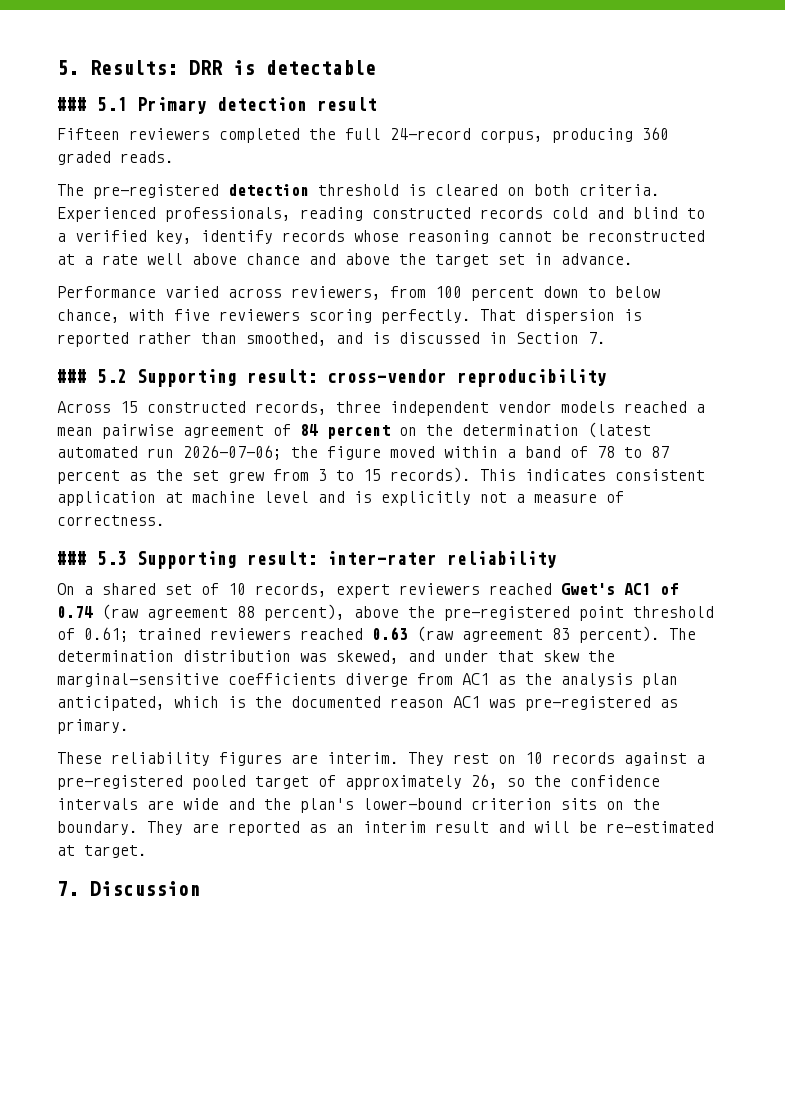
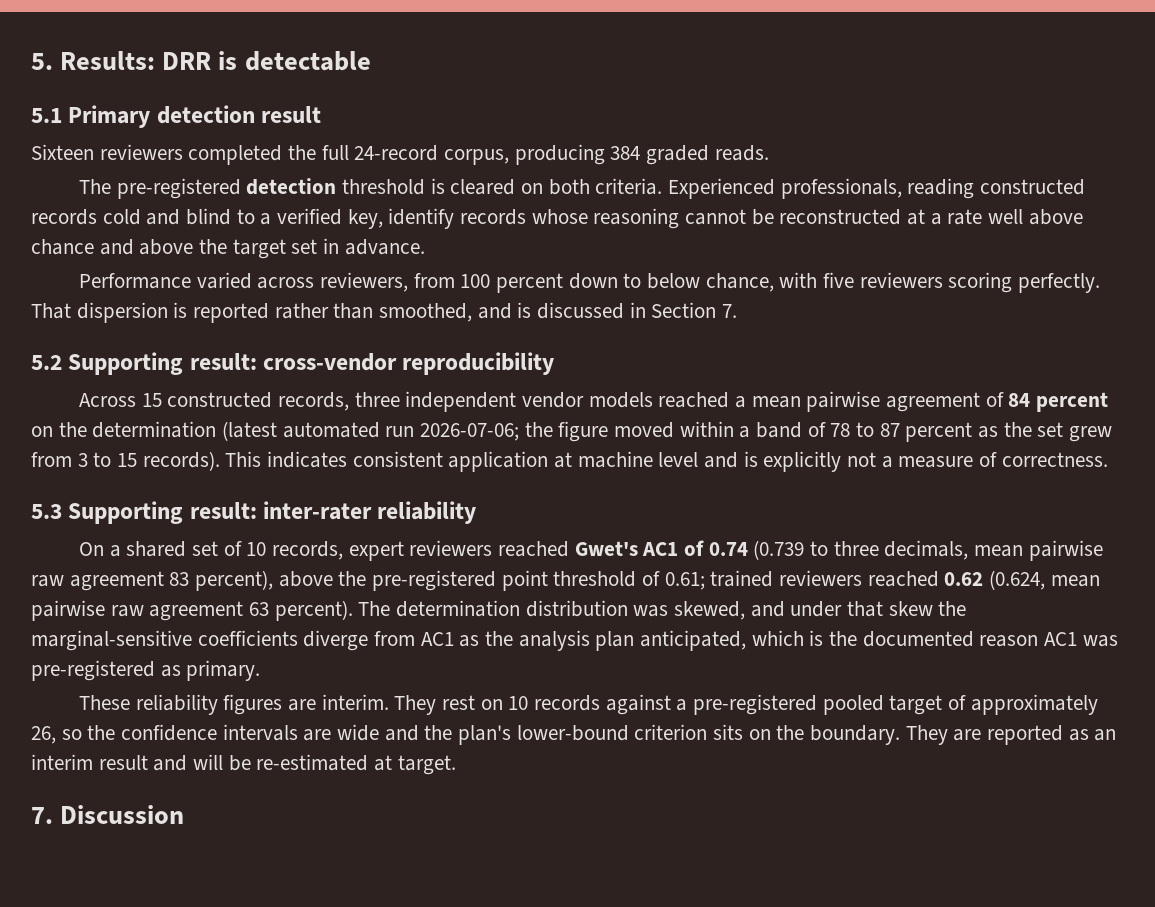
- ### 5.1 Primary detection result
+ 5.1 Primary detection result
- Fifteen reviewers completed the full 24-record corpus, producing 360 graded reads.
+ Sixteen reviewers completed the full 24-record corpus, producing 384 graded reads.
- ### 5.2 Supporting result: cross-vendor reproducibility
+ 5.2 Supporting result: cross-vendor reproducibility
- ### 5.3 Supporting result: inter-rater reliability
+ 5.3 Supporting result: inter-rater reliability
- On a shared set of 10 records, expert reviewers reached Gwet's AC1 of 0.74 (raw agreement 88 percent), above the pre-registered point threshold of 0.61; trained reviewers reached 0.63 (raw agreement 83 percent).
+ On a shared set of 10 records, expert reviewers reached Gwet's AC1 of 0.74 (0.739 to three decimals, mean pairwise raw agreement 83 percent), above the pre-registered point threshold of 0.61; trained reviewers reached 0.62 (0.624, mean pairwise raw agreement 63 percent).

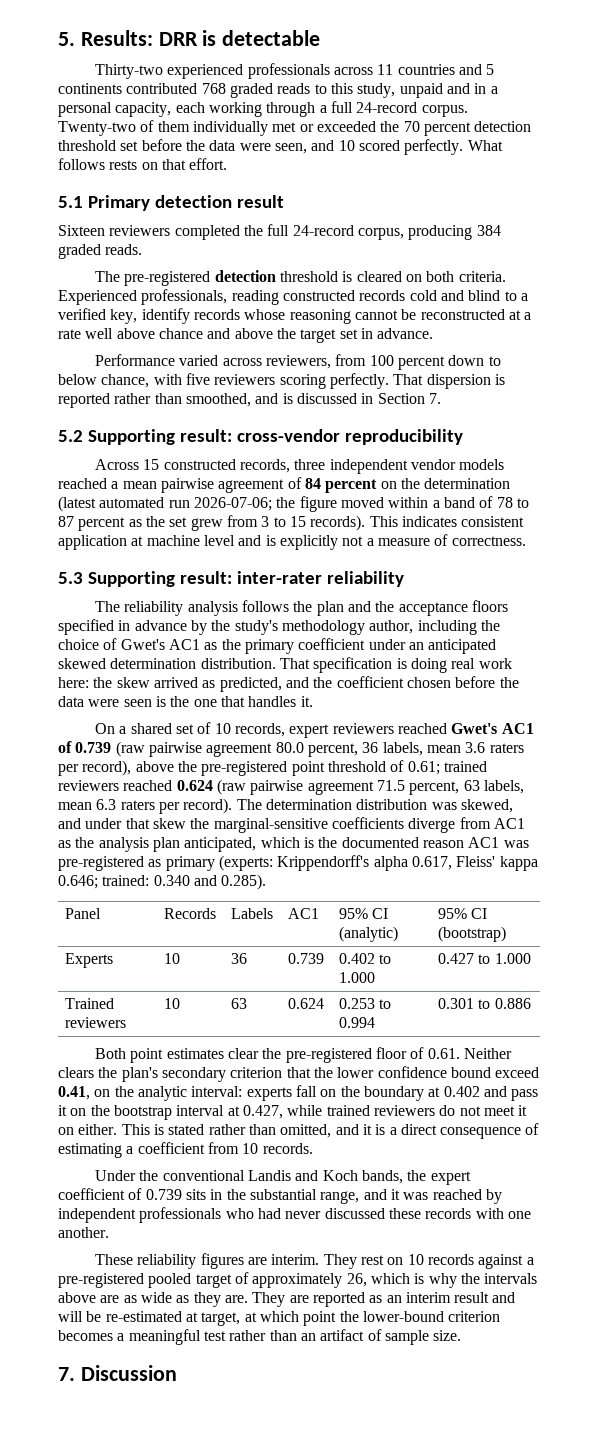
+ Thirty-two experienced professionals across 11 countries and 5 continents contributed 768 graded reads to this study, unpaid and in a personal capacity, each working through a full 24-record corpus. Twenty-two of them individually met or exceeded the 70 percent detection threshold set before the data were seen, and 10 scored perfectly. What follows rests on that effort.
+ The reliability analysis follows the plan and the acceptance floors specified in advance by the study's methodology author, including the choice of Gwet's AC1 as the primary coefficient under an anticipated skewed determination distribution. That specification is doing real work here: the skew arrived as predicted, and the coefficient chosen before the data were seen is the one that handles it.
- On a shared set of 10 records, expert reviewers reached Gwet's AC1 of 0.74 (0.739 to three decimals, mean pairwise raw agreement 83 percent), above the pre-registered point threshold of 0.61; trained reviewers reached 0.62 (0.624, mean pairwise raw agreement 63 percent).
+ On a shared set of 10 records, expert reviewers reached Gwet's AC1 of 0.739 (raw pairwise agreement 80.0 percent, 36 labels, mean 3.6 raters per record), above the pre-registered point threshold of 0.61; trained reviewers reached 0.624 (raw pairwise agreement 71.5 percent, 63 labels, mean 6.3 raters per record).
- The determination distribution was skewed, and under that skew the marginal-sensitive coefficients diverge from AC1 as the analysis plan anticipated, which is the documented reason AC1 was pre-registered as primary.
+ The determination distribution was skewed, and under that skew the marginal-sensitive coefficients diverge from AC1 as the analysis plan anticipated, which is the documented reason AC1 was pre-registered as primary (experts: Krippendorff's alpha 0.617, Fleiss' kappa 0.646; trained: 0.340 and 0.285).
+ Panel | Records | Labels | AC1 | 95% CI (analytic) | 95% CI (bootstrap)
+ Experts | 10 | 36 | 0.739 | 0.402 to 1.000 | 0.427 to 1.000
+ Trained reviewers | 10 | 63 | 0.624 | 0.253 to 0.994 | 0.301 to 0.886
+ Both point estimates clear the pre-registered floor of 0.61. Neither clears the plan's secondary criterion that the lower confidence bound exceed 0.41, on the analytic interval: experts fall on the boundary at 0.402 and pass it on the bootstrap interval at 0.427, while trained reviewers do not meet it on either. This is stated rather than omitted, and it is a direct consequence of estimating a coefficient from 10 records.
+ Under the conventional Landis and Koch bands, the expert coefficient of 0.739 sits in the substantial range, and it was reached by independent professionals who had never discussed these records with one another.
- They rest on 10 records against a pre-registered pooled target of approximately 26, so the confidence intervals are wide and the plan's lower-bound criterion sits on the boundary.
+ They rest on 10 records against a pre-registered pooled target of approximately 26, which is why the intervals above are as wide as they are.
- They are reported as an interim result and will be re-estimated at target.
+ They are reported as an interim result and will be re-estimated at target, at which point the lower-bound criterion becomes a meaningful test rather than an artifact of sample size.

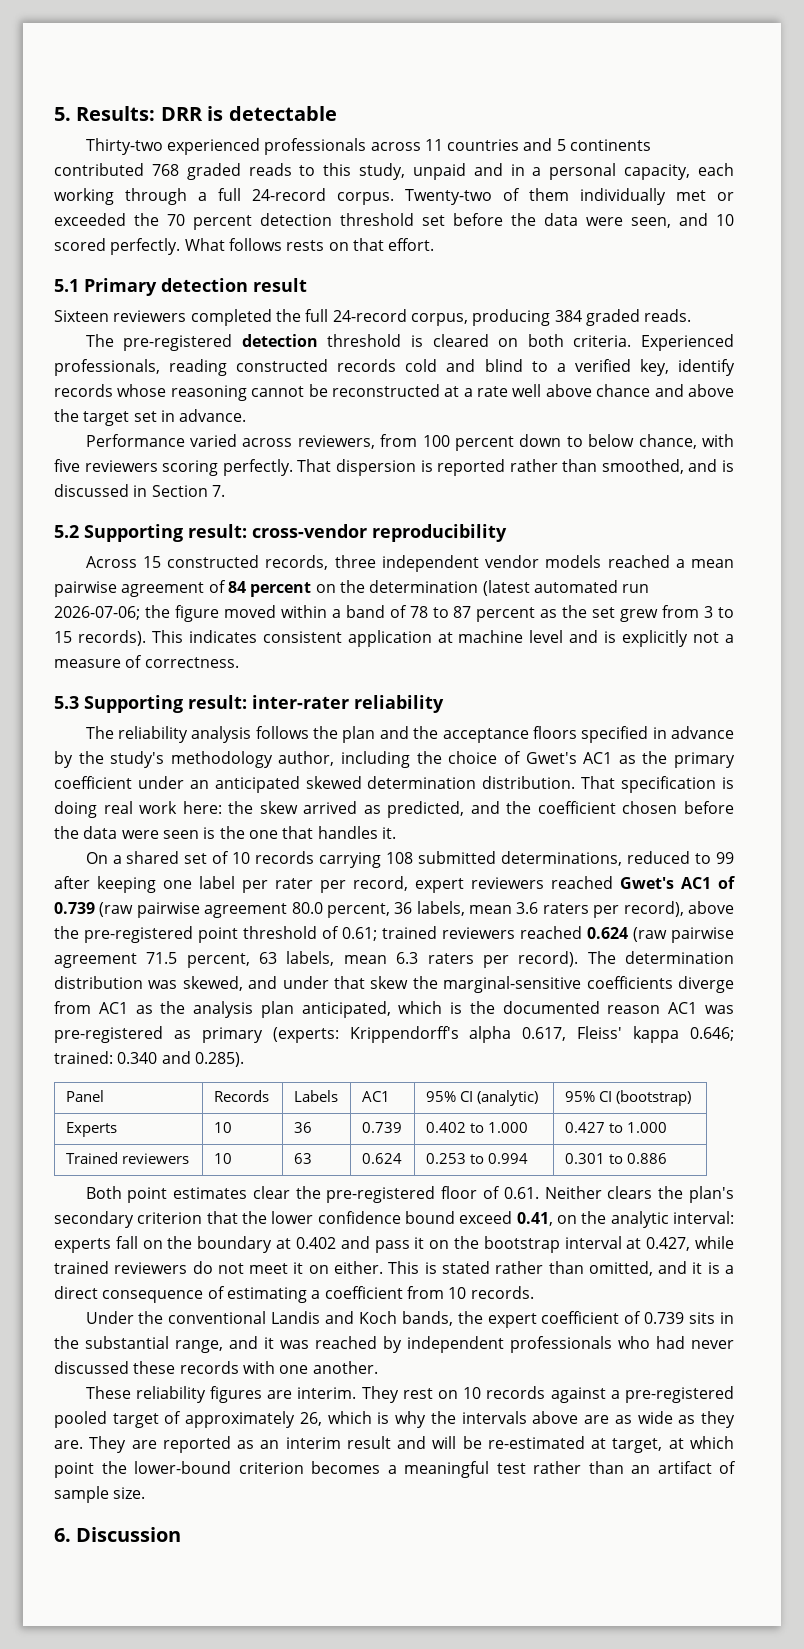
- On a shared set of 10 records, expert reviewers reached Gwet's AC1 of 0.739 (raw pairwise agreement 80.0 percent, 36 labels, mean 3.6 raters per record), above the pre-registered point threshold of 0.61; trained reviewers reached 0.624 (raw pairwise agreement 71.5 percent, 63 labels, mean 6.3 raters per record).
+ On a shared set of 10 records carrying 108 submitted determinations, reduced to 99 after keeping one label per rater per record, expert reviewers reached Gwet's AC1 of 0.739 (raw pairwise agreement 80.0 percent, 36 labels, mean 3.6 raters per record), above the pre-registered point threshold of 0.61; trained reviewers reached 0.624 (raw pairwise agreement 71.5 percent, 63 labels, mean 6.3 raters per record).
- 7. Discussion
+ 6. Discussion

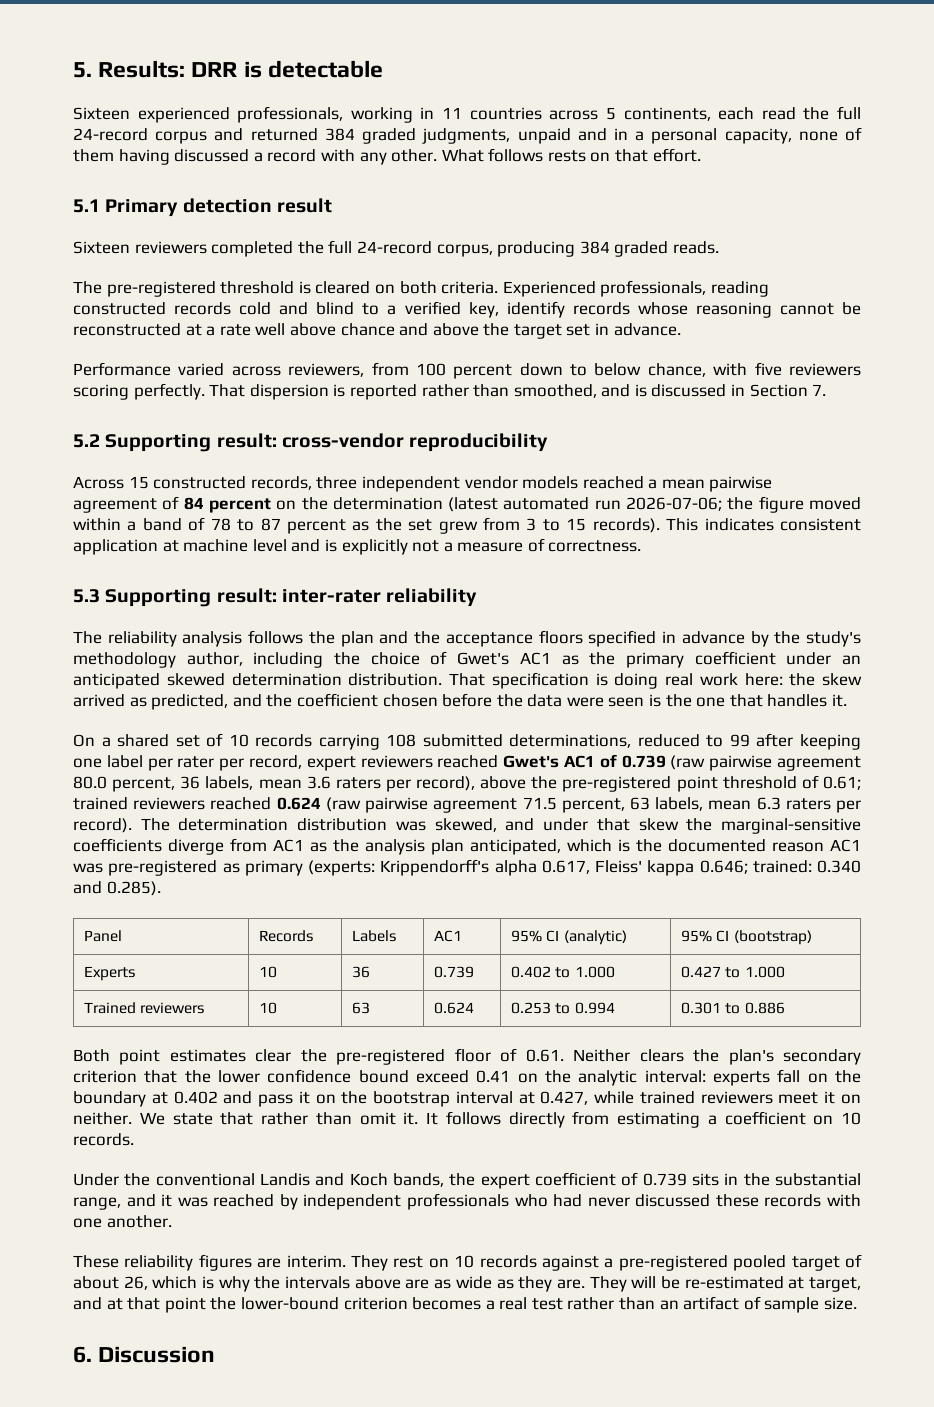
- Thirty-two experienced professionals across 11 countries and 5 continents contributed 768 graded reads to this study, unpaid and in a personal capacity, each working through a full 24-record corpus. Twenty-two of them individually met or exceeded the 70 percent detection threshold set before the data were seen, and 10 scored perfectly.
+ Sixteen experienced professionals, working in 11 countries across 5 continents, each read the full 24-record corpus and returned 384 graded judgments, unpaid and in a personal capacity, none of them having discussed a record with any other.
- The pre-registered detection threshold is cleared on both criteria.
+ The pre-registered threshold is cleared on both criteria.
- Both point estimates clear the pre-registered floor of 0.61. Neither clears the plan's secondary criterion that the lower confidence bound exceed 0.41, on the analytic interval: experts fall on the boundary at 0.402 and pass it on the bootstrap interval at 0.427, while trained reviewers do not meet it on either. This is stated rather than omitted, and it is a direct consequence of estimating a coefficient from 10 records.
+ Both point estimates clear the pre-registered floor of 0.61. Neither clears the plan's secondary criterion that the lower confidence bound exceed 0.41 on the analytic interval: experts fall on the boundary at 0.402 and pass it on the bootstrap interval at 0.427, while trained reviewers meet it on neither. We state that rather than omit it. It follows directly from estimating a coefficient on 10 records.
- They rest on 10 records against a pre-registered pooled target of approximately 26, which is why the intervals above are as wide as they are.
+ They rest on 10 records against a pre-registered pooled target of about 26, which is why the intervals above are as wide as they are.
- They are reported as an interim result and will be re-estimated at target, at which point the lower-bound criterion becomes a meaningful test rather than an artifact of sample size.
+ They will be re-estimated at target, and at that point the lower-bound criterion becomes a real test rather than an artifact of sample size.

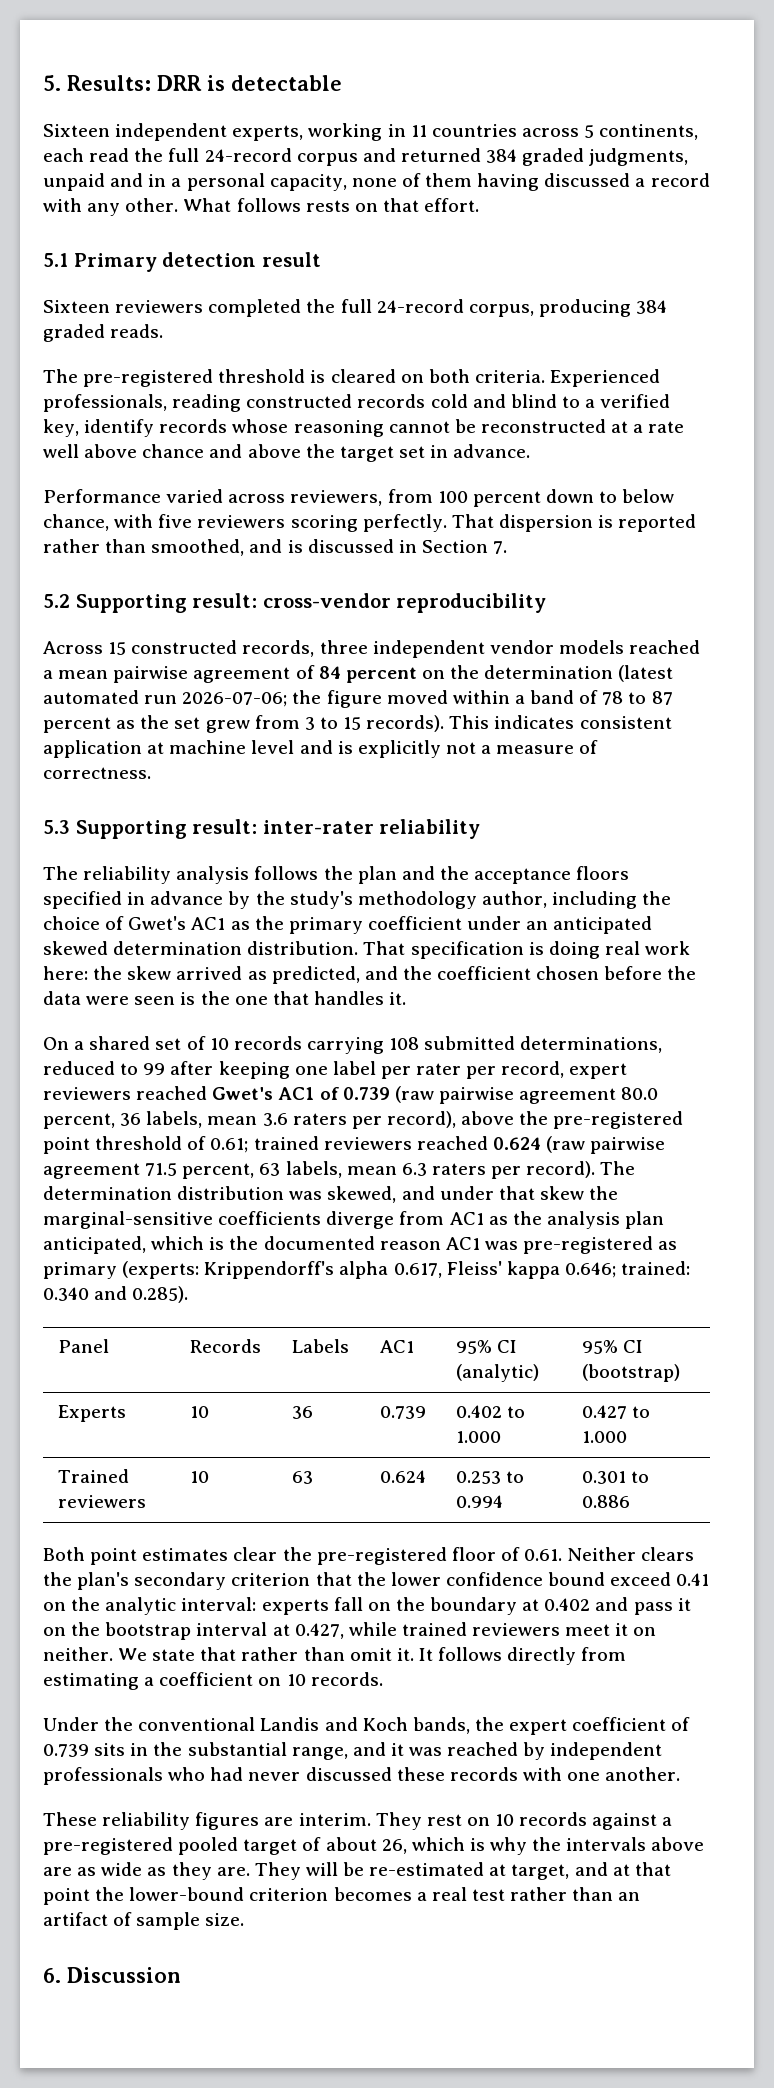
- Sixteen experienced professionals, working in 11 countries across 5 continents, each read the full 24-record corpus and returned 384 graded judgments, unpaid and in a personal capacity, none of them having discussed a record with any other.
+ Sixteen independent experts, working in 11 countries across 5 continents, each read the full 24-record corpus and returned 384 graded judgments, unpaid and in a personal capacity, none of them having discussed a record with any other.

